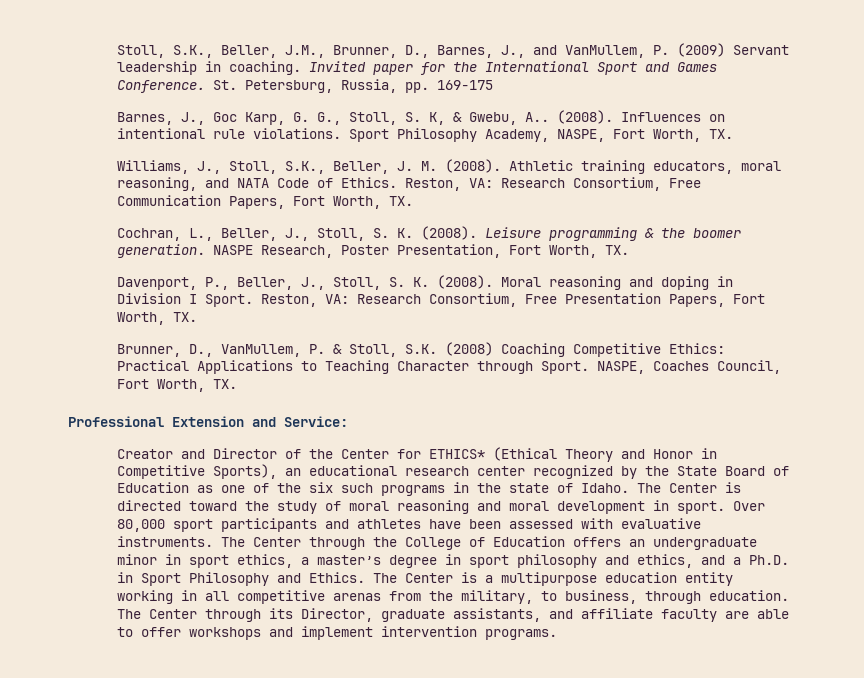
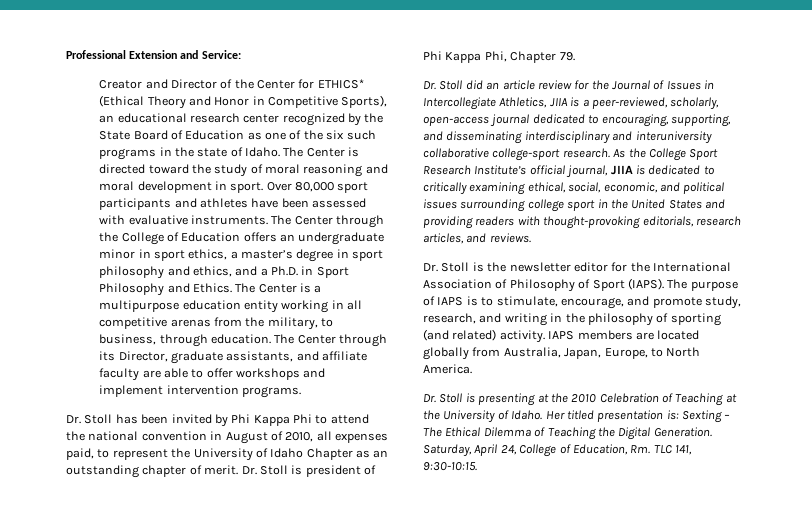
- Stoll, S.K., Beller, J.M., Brunner, D., Barnes, J., and VanMullem, P. (2009) Servant leadership in coaching. Invited paper for the International Sport and Games Conference. St. Petersburg, Russia, pp. 169-175
- Barnes, J., Goc Karp, G. G., Stoll, S. K, & Gwebu, A.. (2008). Influences on intentional rule violations. Sport Philosophy Academy, NASPE, Fort Worth, TX.
- Williams, J., Stoll, S.K., Beller, J. M. (2008). Athletic training educators, moral reasoning, and NATA Code of Ethics. Reston, VA: Research Consortium, Free Communication Papers, Fort Worth, TX.
- Cochran, L., Beller, J., Stoll, S. K. (2008). Leisure programming & the boomer generation. NASPE Research, Poster Presentation, Fort Worth, TX.
- Davenport, P., Beller, J., Stoll, S. K. (2008). Moral reasoning and doping in Division I Sport. Reston, VA: Research Consortium, Free Presentation Papers, Fort Worth, TX.
- Brunner, D., VanMullem, P. & Stoll, S.K. (2008) Coaching Competitive Ethics: Practical Applications to Teaching Character through Sport. NASPE, Coaches Council, Fort Worth, TX.
+ Dr. Stoll has been invited by Phi Kappa Phi to attend the national convention in August of 2010, all expenses paid, to represent the University of Idaho Chapter as an outstanding chapter of merit. Dr. Stoll is president of Phi Kappa Phi, Chapter 79.
+ Dr. Stoll did an article review for the Journal of Issues in Intercollegiate Athletics, JIIA is a peer-reviewed, scholarly, open-access journal dedicated to encouraging, supporting, and disseminating interdisciplinary and interuniversity collaborative college-sport research. As the College Sport Research Institute’s official journal, JIIA is dedicated to critically examining ethical, social, economic, and political issues surrounding college sport in the United States and providing readers with thought-provoking editorials, research articles, and reviews.
+ Dr. Stoll is the newsletter editor for the International Association of Philosophy of Sport (IAPS). The purpose of IAPS is to stimulate, encourage, and promote study, research, and writing in the philosophy of sporting (and related) activity. IAPS members are located globally from Australia, Japan, Europe, to North America.
+ Dr. Stoll is presenting at the 2010 Celebration of Teaching at the University of Idaho. Her titled presentation is: Sexting – The Ethical Dilemma of Teaching the Digital Generation. Saturday, April 24, College of Education, Rm. TLC 141, 9:30-10:15.

